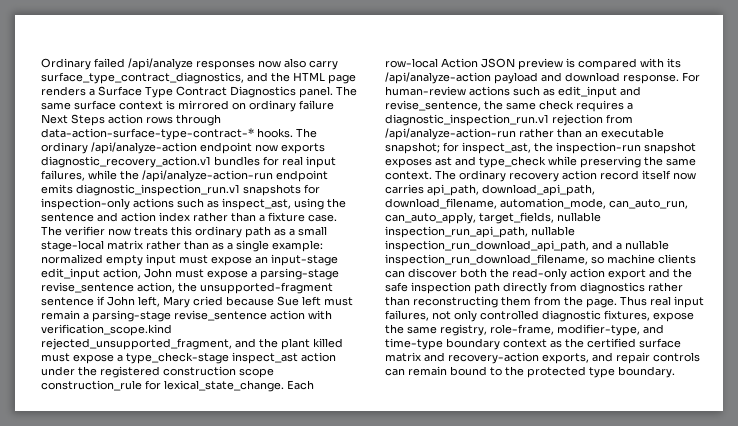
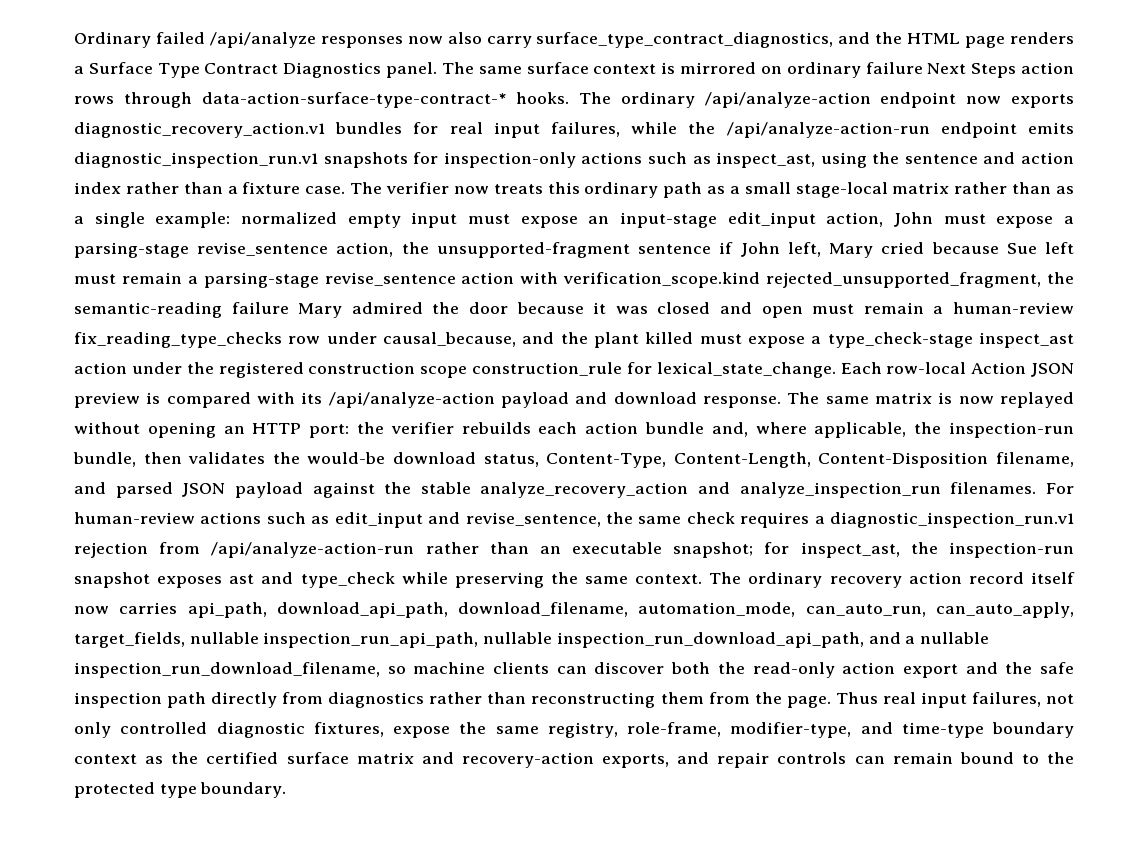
- normalized empty input must expose an input-stage edit_input action, John must expose a parsing-stage revise_sentence action, the unsupported-fragment sentence if John left, Mary cried because Sue left must remain a parsing-stage revise_sentence action with verification_scope.kind rejected_unsupported_fragment, and the plant killed must expose a type_check-stage inspect_ast action under the registered construction scope construction_rule for lexical_state_change.
+ normalized empty input must expose an input-stage edit_input action, John must expose a parsing-stage revise_sentence action, the unsupported-fragment sentence if John left, Mary cried because Sue left must remain a parsing-stage revise_sentence action with verification_scope.kind rejected_unsupported_fragment, the semantic-reading failure Mary admired the door because it was closed and open must remain a human-review fix_reading_type_checks row under causal_because, and the plant killed must expose a type_check-stage inspect_ast action under the registered construction scope construction_rule for lexical_state_change.
+ The same matrix is now replayed without opening an HTTP port: the verifier rebuilds each action bundle and, where applicable, the inspection-run bundle, then validates the would-be download status, Content-Type, Content-Length, Content-Disposition filename, and parsed JSON payload against the stable analyze_recovery_action and analyze_inspection_run filenames.

